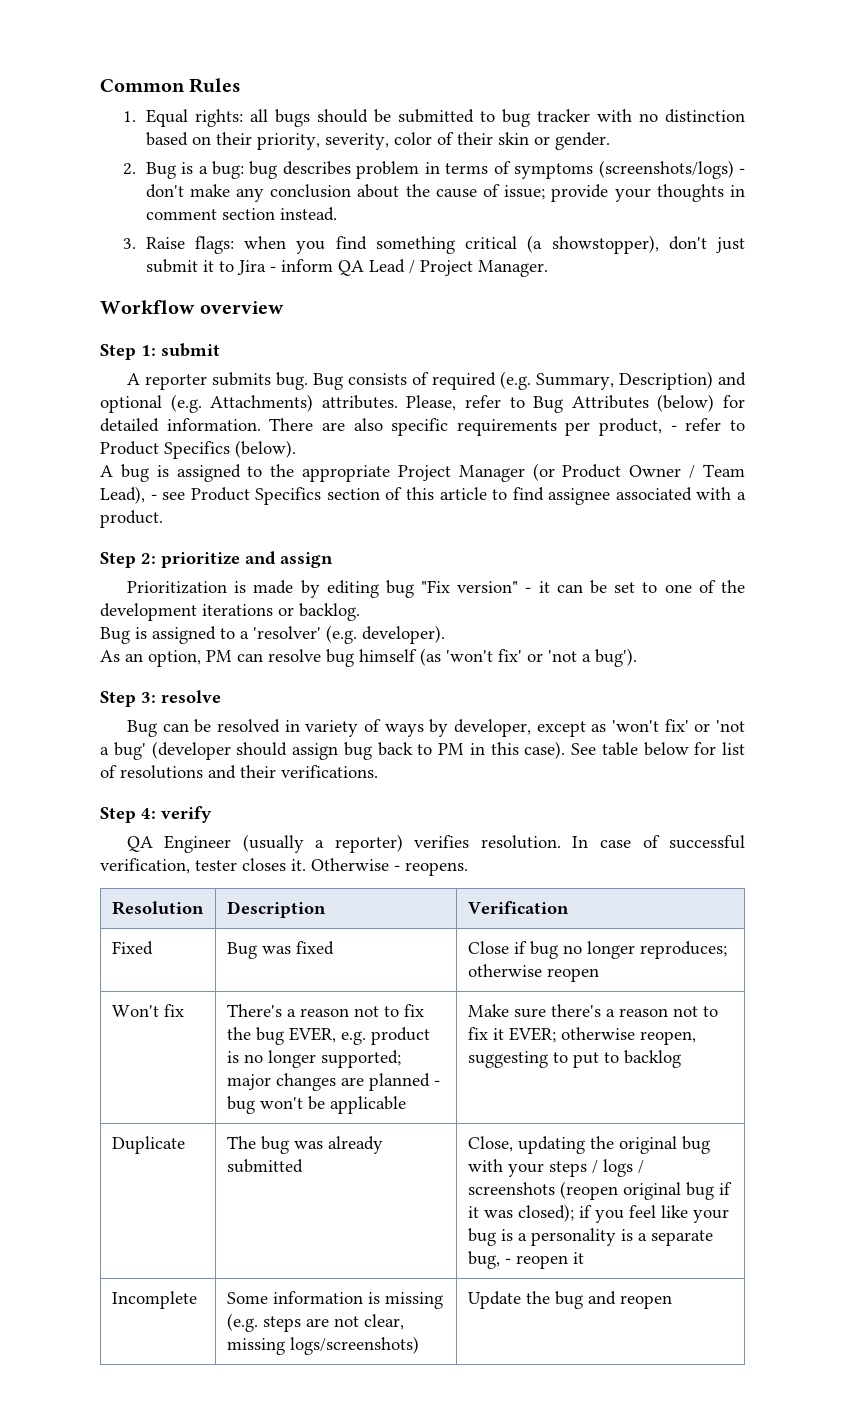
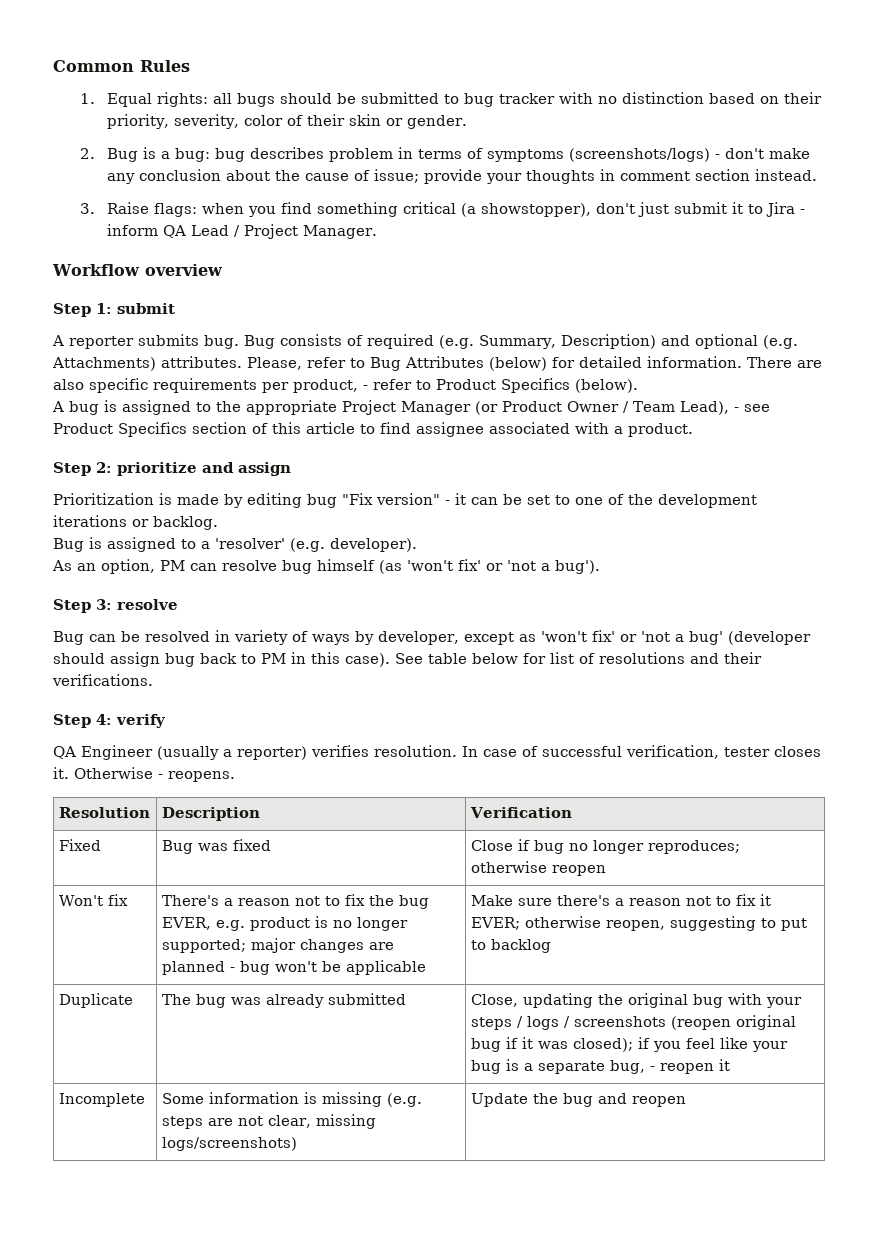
- Close, updating the original bug with your steps / logs / screenshots (reopen original bug if it was closed); if you feel like your bug is a personality is a separate bug, - reopen it
+ Close, updating the original bug with your steps / logs / screenshots (reopen original bug if it was closed); if you feel like your bug is a separate bug, - reopen it

